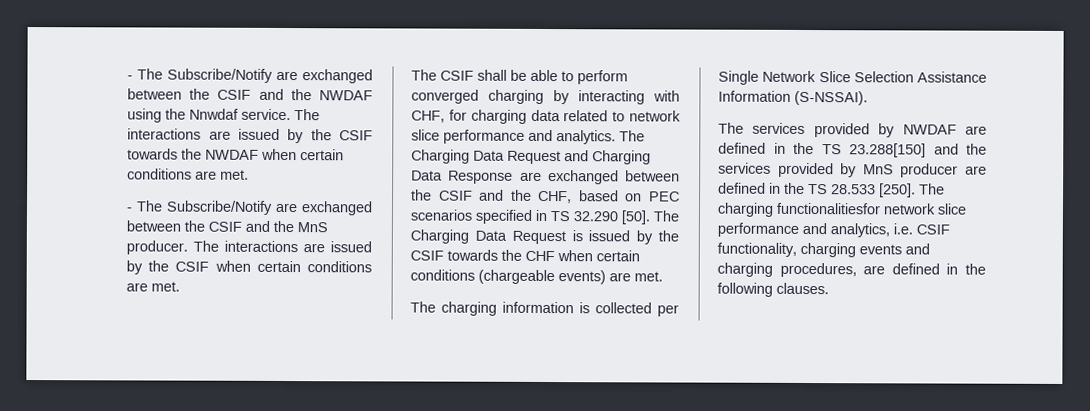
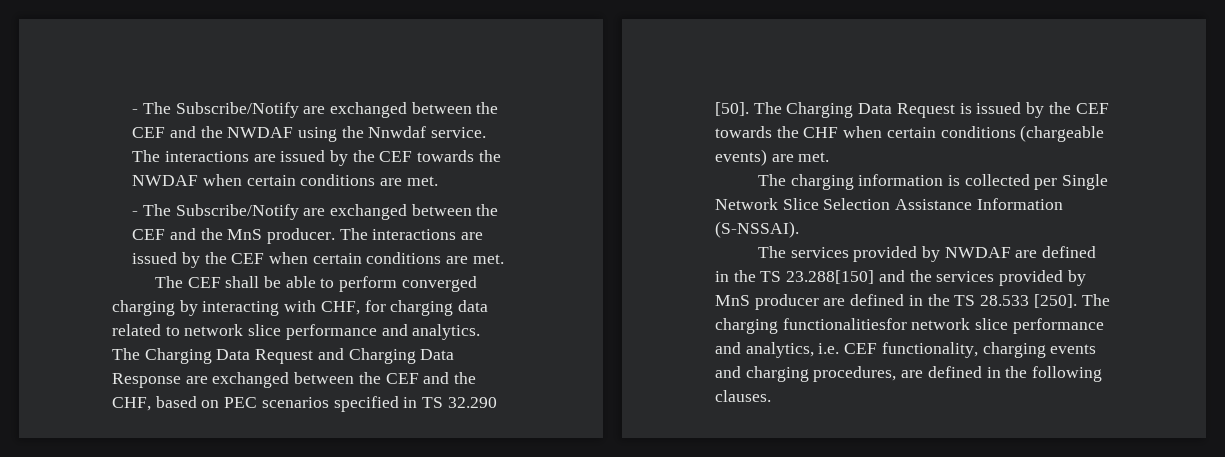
- - The Subscribe/Notify are exchanged between the CSIF and the NWDAF using the Nnwdaf service.
+ - The Subscribe/Notify are exchanged between the CEF and the NWDAF using the Nnwdaf service.
- The interactions are issued by the CSIF towards the NWDAF when certain conditions are met.
+ The interactions are issued by the CEF towards the NWDAF when certain conditions are met.
- - The Subscribe/Notify are exchanged between the CSIF and the MnS producer.
+ - The Subscribe/Notify are exchanged between the CEF and the MnS producer.
- The interactions are issued by the CSIF when certain conditions are met.
+ The interactions are issued by the CEF when certain conditions are met.
- The CSIF shall be able to perform converged charging by interacting with CHF, for charging data related to network slice performance and analytics.
+ The CEF shall be able to perform converged charging by interacting with CHF, for charging data related to network slice performance and analytics.
- The Charging Data Request and Charging Data Response are exchanged between the CSIF and the CHF, based on PEC scenarios specified in TS 32.290 [50].
+ The Charging Data Request and Charging Data Response are exchanged between the CEF and the CHF, based on PEC scenarios specified in TS 32.290 [50].
- The Charging Data Request is issued by the CSIF towards the CHF when certain conditions (chargeable events) are met.
+ The Charging Data Request is issued by the CEF towards the CHF when certain conditions (chargeable events) are met.
- The charging functionalitiesfor network slice performance and analytics, i.e. CSIF functionality, charging events and charging procedures, are defined in the following clauses.
+ The charging functionalitiesfor network slice performance and analytics, i.e. CEF functionality, charging events and charging procedures, are defined in the following clauses.

